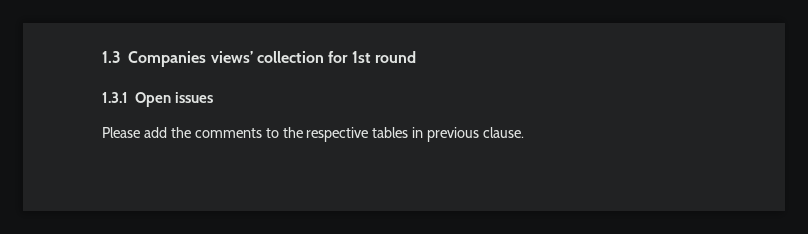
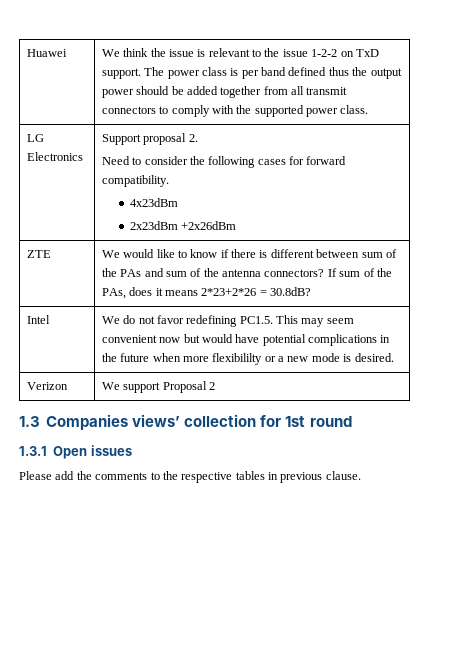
+ Huawei | We think the issue is relevant to the issue 1-2-2 on TxD support. The power class is per band defined thus the output power should be added together from all transmit connectors to comply with the supported power class.
+ LG Electronics | Support proposal 2.
+ Need to consider the following cases for forward compatibility.
+ 4x23dBm
+ 2x23dBm +2x26dBm
+ ZTE | We would like to know if there is different between sum of the PAs and sum of the antenna connectors? If sum of the PAs, does it means 2*23+2*26 = 30.8dB?
+ Intel | We do not favor redefining PC1.5. This may seem convenient now but would have potential complications in the future when more flexibililty or a new mode is desired.
+ Verizon | We support Proposal 2

